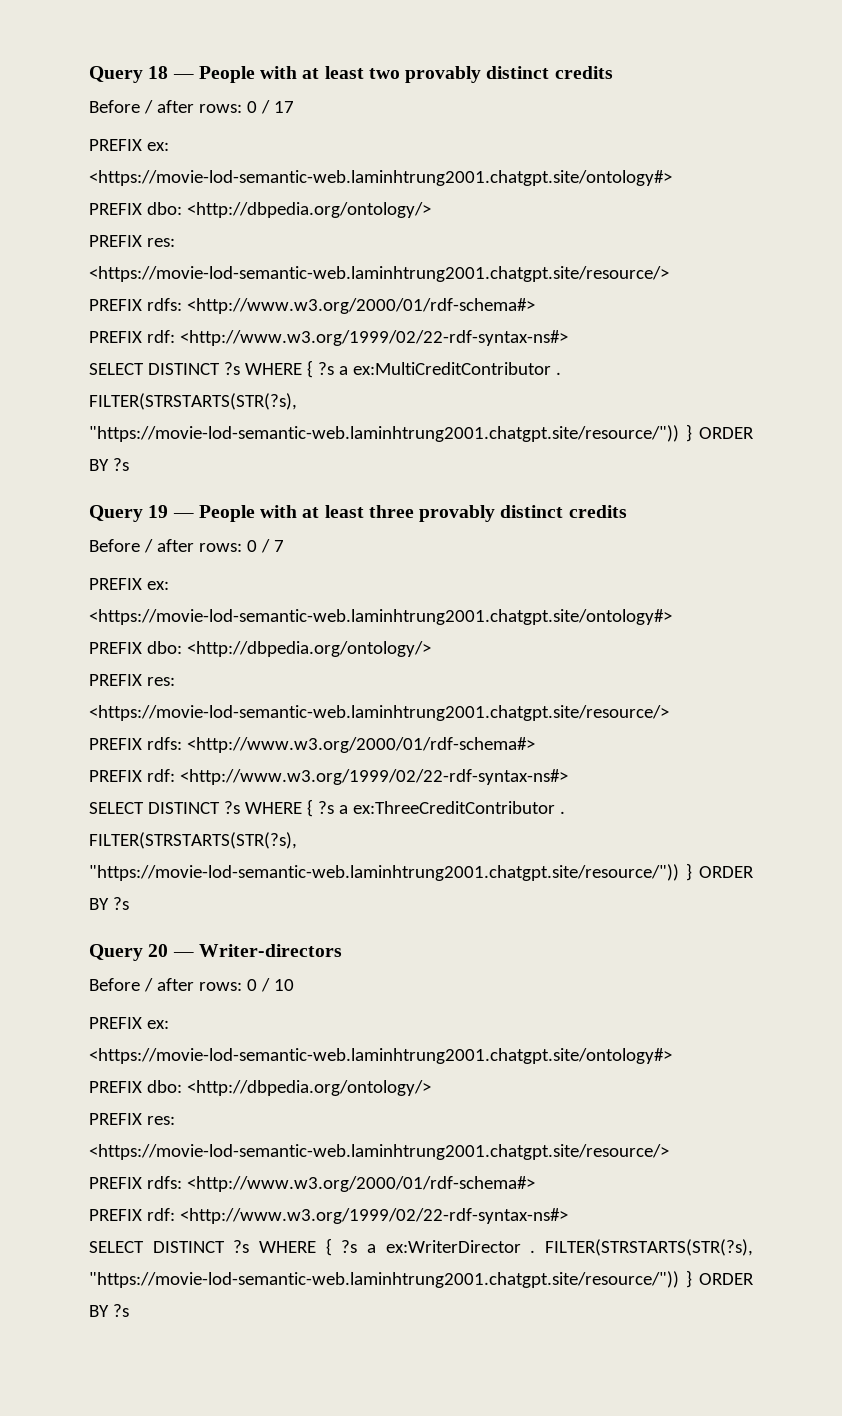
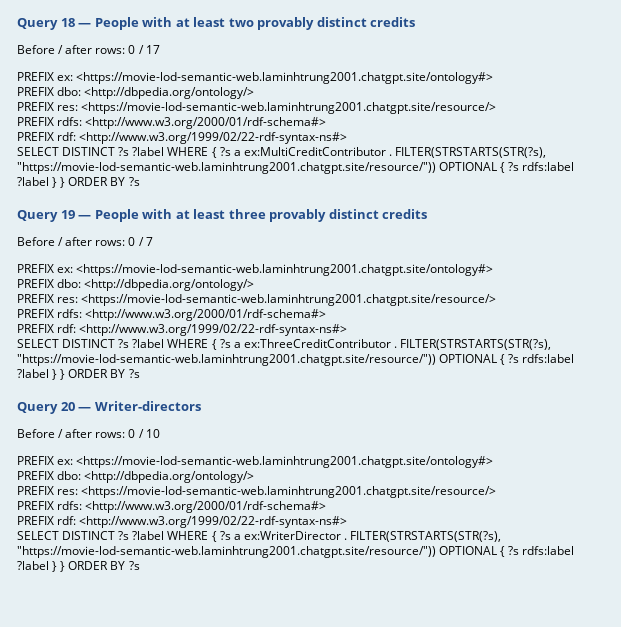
- SELECT DISTINCT ?s WHERE { ?s a ex:MultiCreditContributor . FILTER(STRSTARTS(STR(?s), "https://movie-lod-semantic-web.laminhtrung2001.chatgpt.site/resource/")) } ORDER BY ?s
+ SELECT DISTINCT ?s ?label WHERE { ?s a ex:MultiCreditContributor . FILTER(STRSTARTS(STR(?s), "https://movie-lod-semantic-web.laminhtrung2001.chatgpt.site/resource/")) OPTIONAL { ?s rdfs:label ?label } } ORDER BY ?s
- SELECT DISTINCT ?s WHERE { ?s a ex:ThreeCreditContributor . FILTER(STRSTARTS(STR(?s), "https://movie-lod-semantic-web.laminhtrung2001.chatgpt.site/resource/")) } ORDER BY ?s
+ SELECT DISTINCT ?s ?label WHERE { ?s a ex:ThreeCreditContributor . FILTER(STRSTARTS(STR(?s), "https://movie-lod-semantic-web.laminhtrung2001.chatgpt.site/resource/")) OPTIONAL { ?s rdfs:label ?label } } ORDER BY ?s
- SELECT DISTINCT ?s WHERE { ?s a ex:WriterDirector . FILTER(STRSTARTS(STR(?s), "https://movie-lod-semantic-web.laminhtrung2001.chatgpt.site/resource/")) } ORDER BY ?s
+ SELECT DISTINCT ?s ?label WHERE { ?s a ex:WriterDirector . FILTER(STRSTARTS(STR(?s), "https://movie-lod-semantic-web.laminhtrung2001.chatgpt.site/resource/")) OPTIONAL { ?s rdfs:label ?label } } ORDER BY ?s

